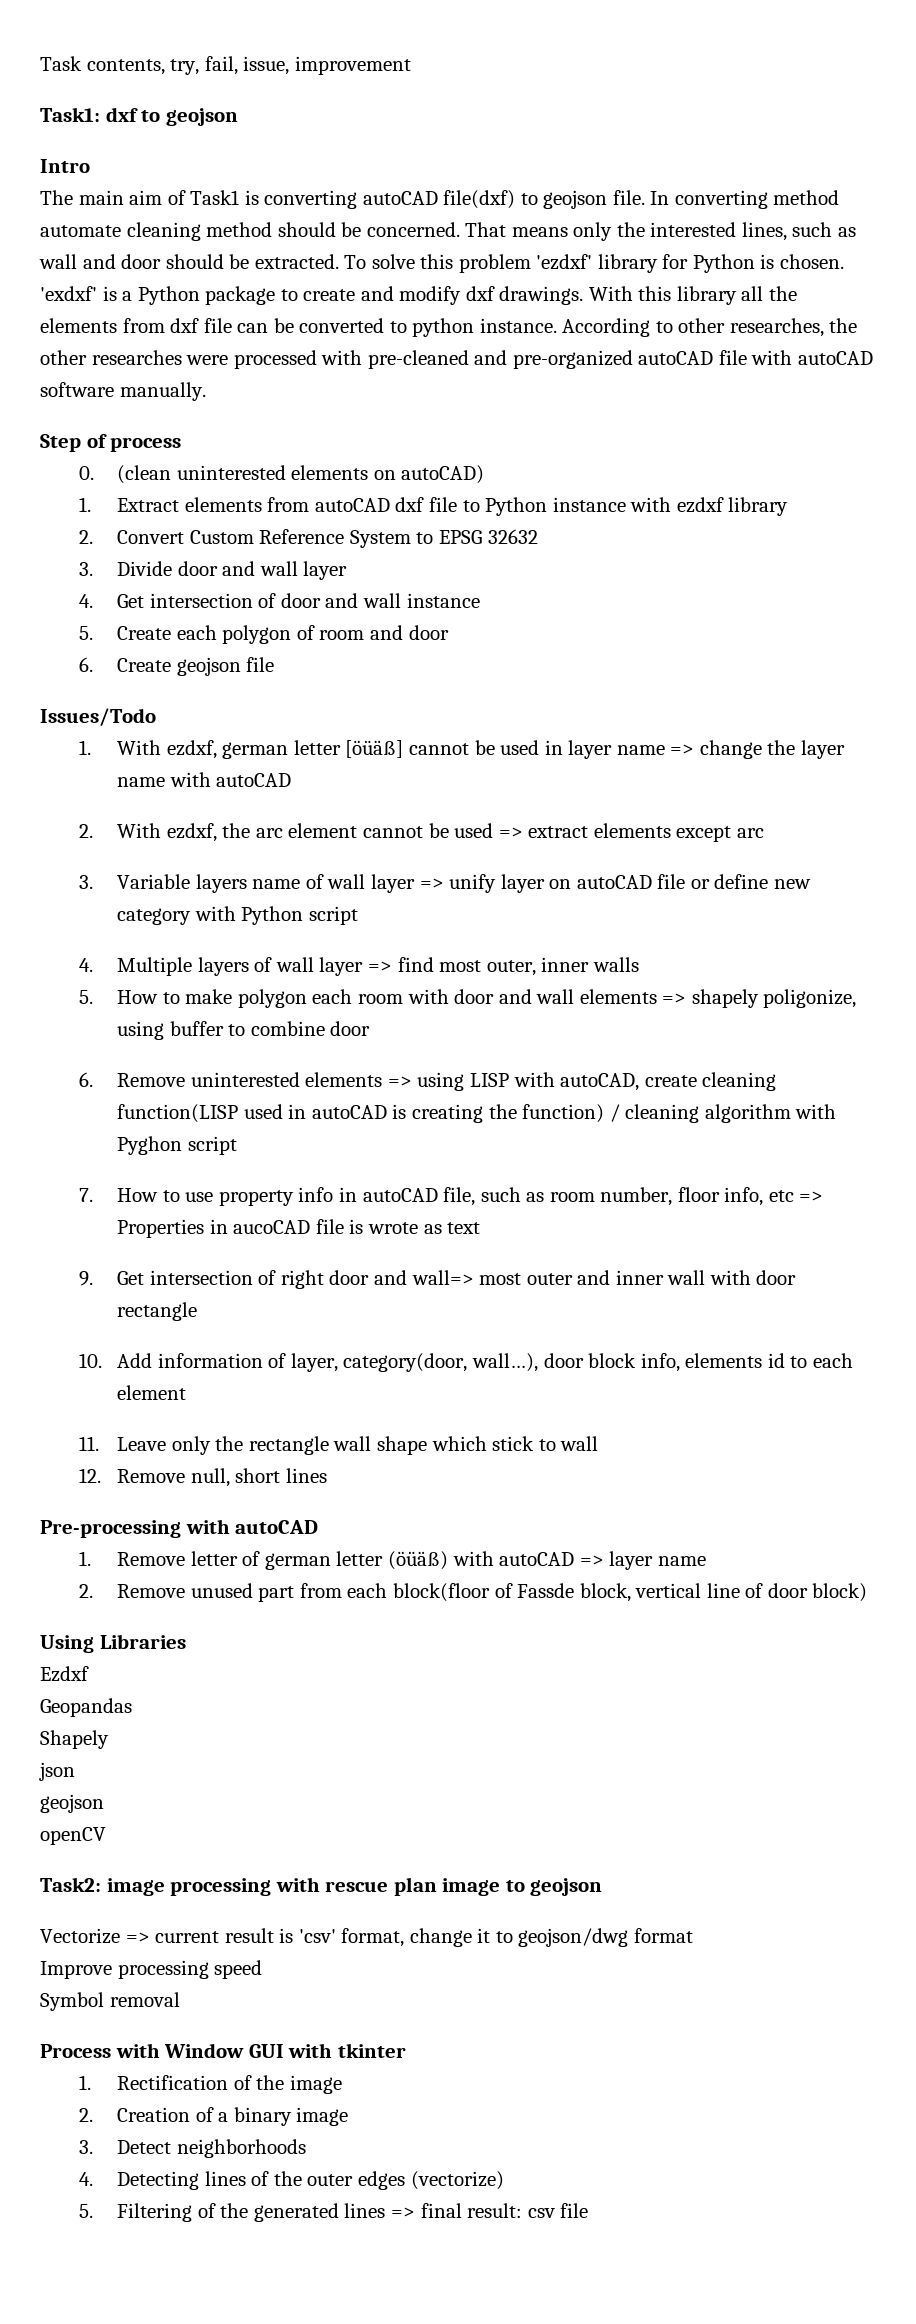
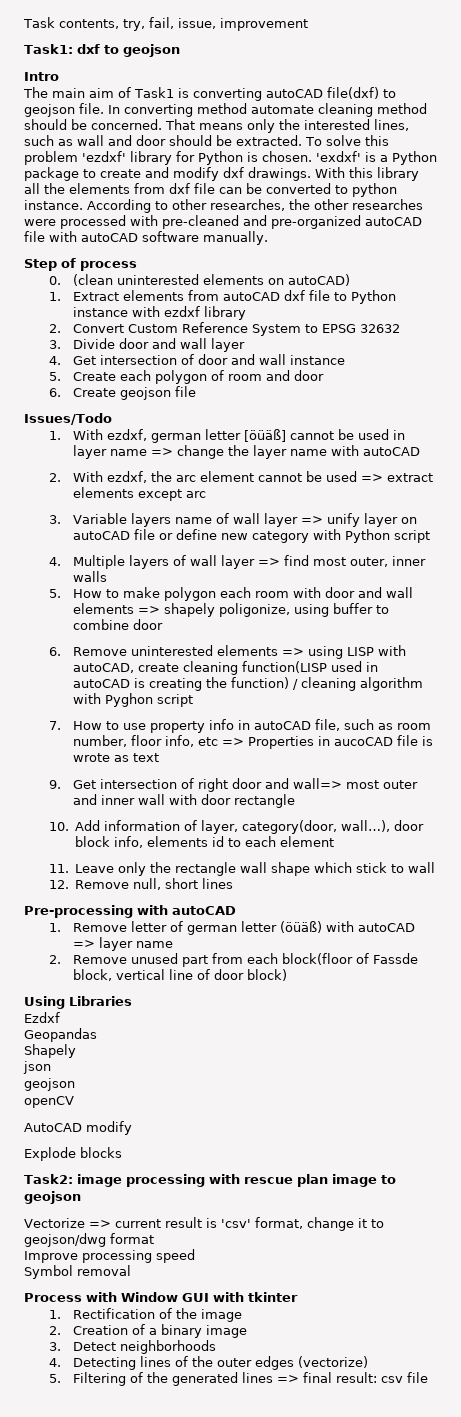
+ AutoCAD modify
+ Explode blocks

